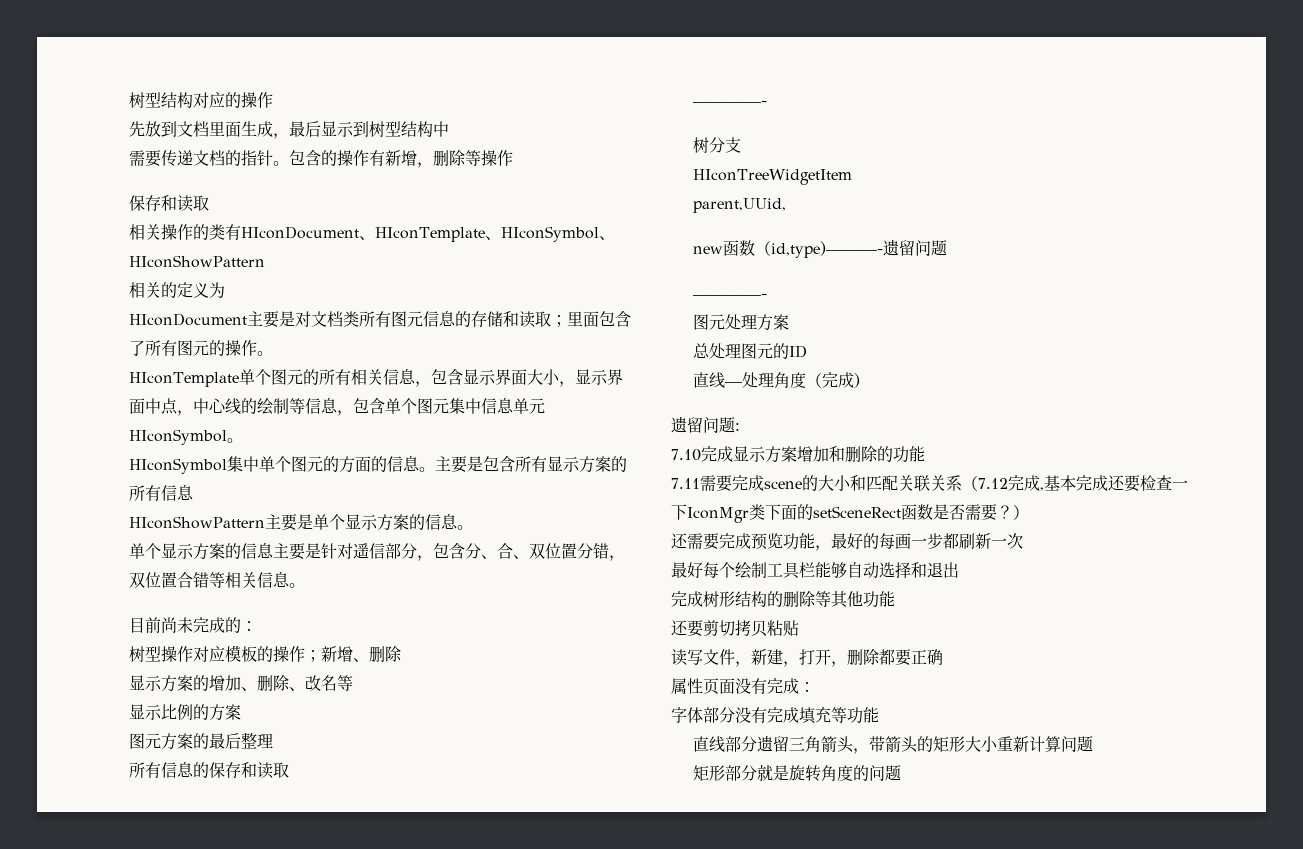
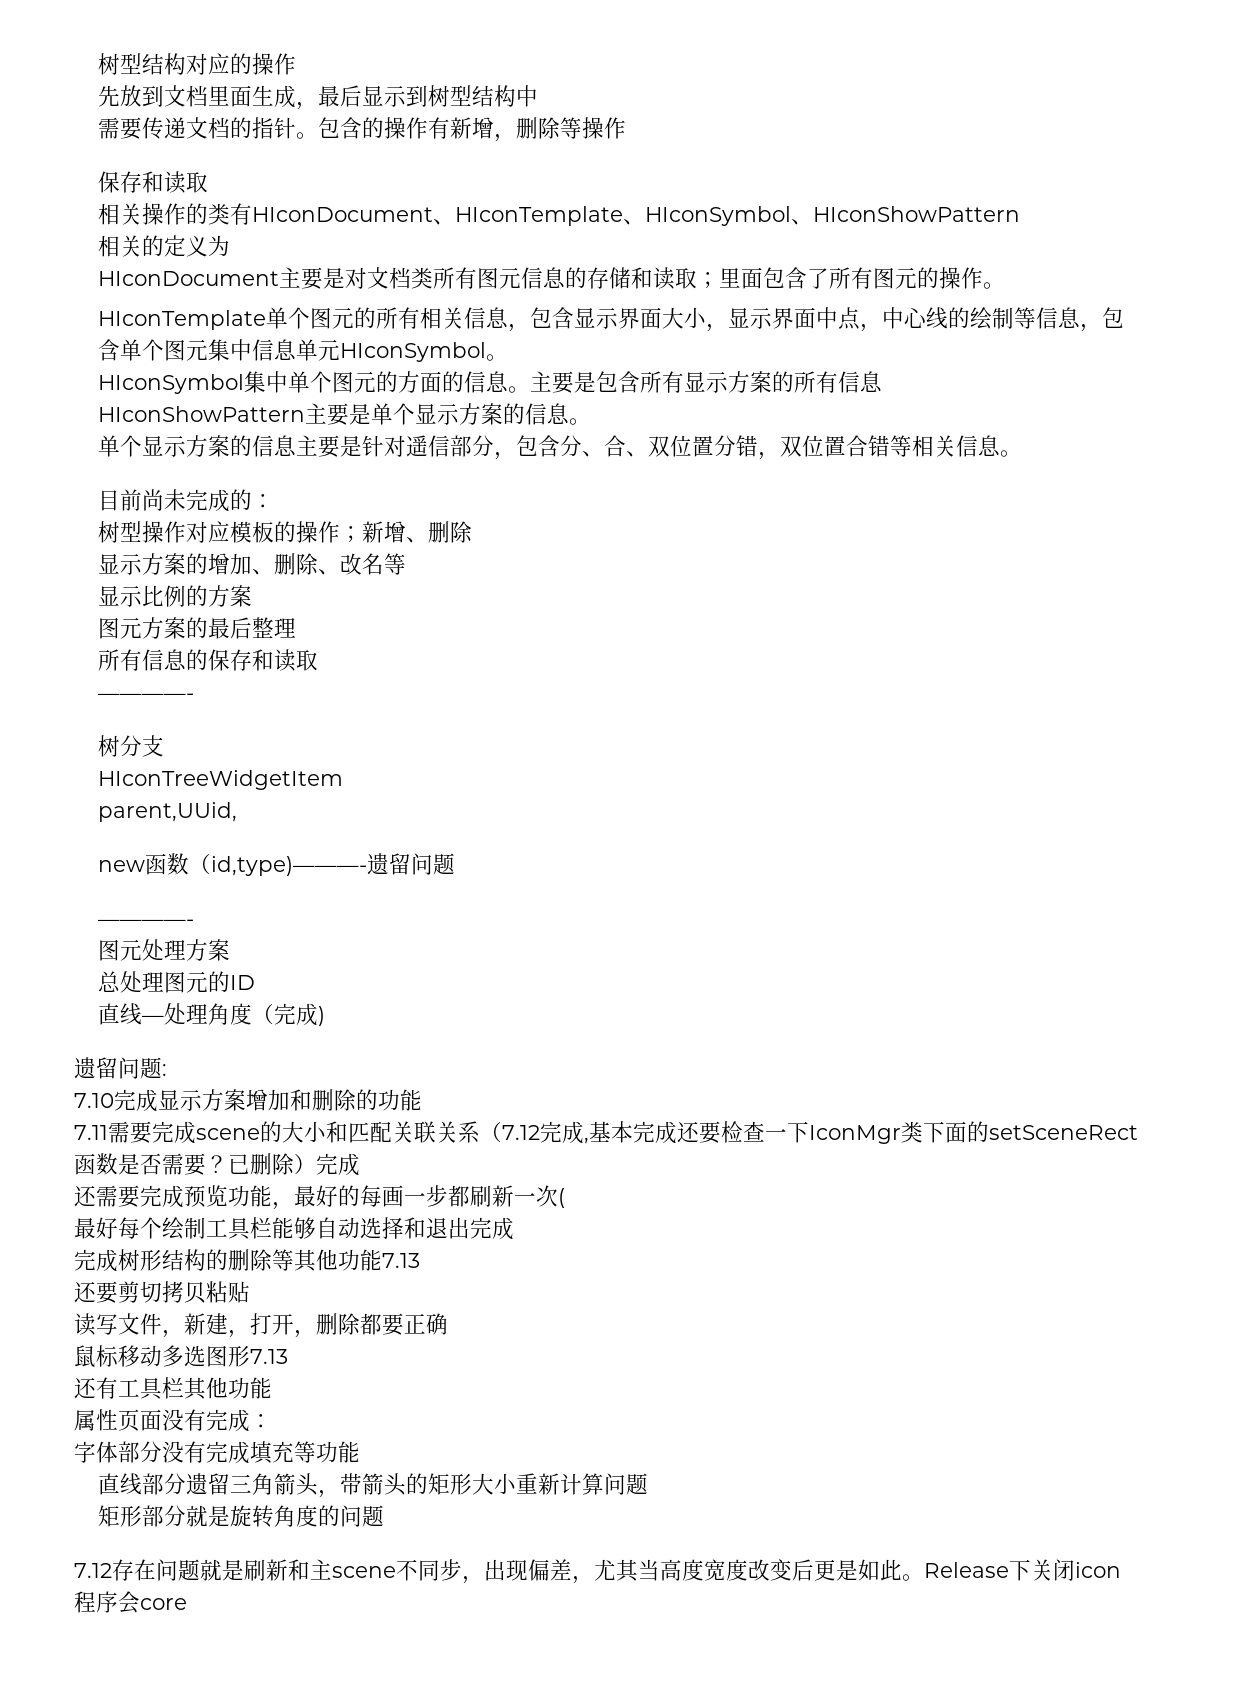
- 7.11需要完成scene的大小和匹配关联关系（7.12完成,基本完成还要检查一下IconMgr类下面的setSceneRect函数是否需要？）
+ 7.11需要完成scene的大小和匹配关联关系（7.12完成,基本完成还要检查一下IconMgr类下面的setSceneRect函数是否需要？已删除）完成
- 还需要完成预览功能，最好的每画一步都刷新一次
+ 还需要完成预览功能，最好的每画一步都刷新一次(
- 最好每个绘制工具栏能够自动选择和退出
+ 最好每个绘制工具栏能够自动选择和退出完成
- 完成树形结构的删除等其他功能
+ 完成树形结构的删除等其他功能7.13
+ 鼠标移动多选图形7.13
+ 还有工具栏其他功能
+ 7.12存在问题就是刷新和主scene不同步，出现偏差，尤其当高度宽度改变后更是如此。Release下关闭icon程序会core

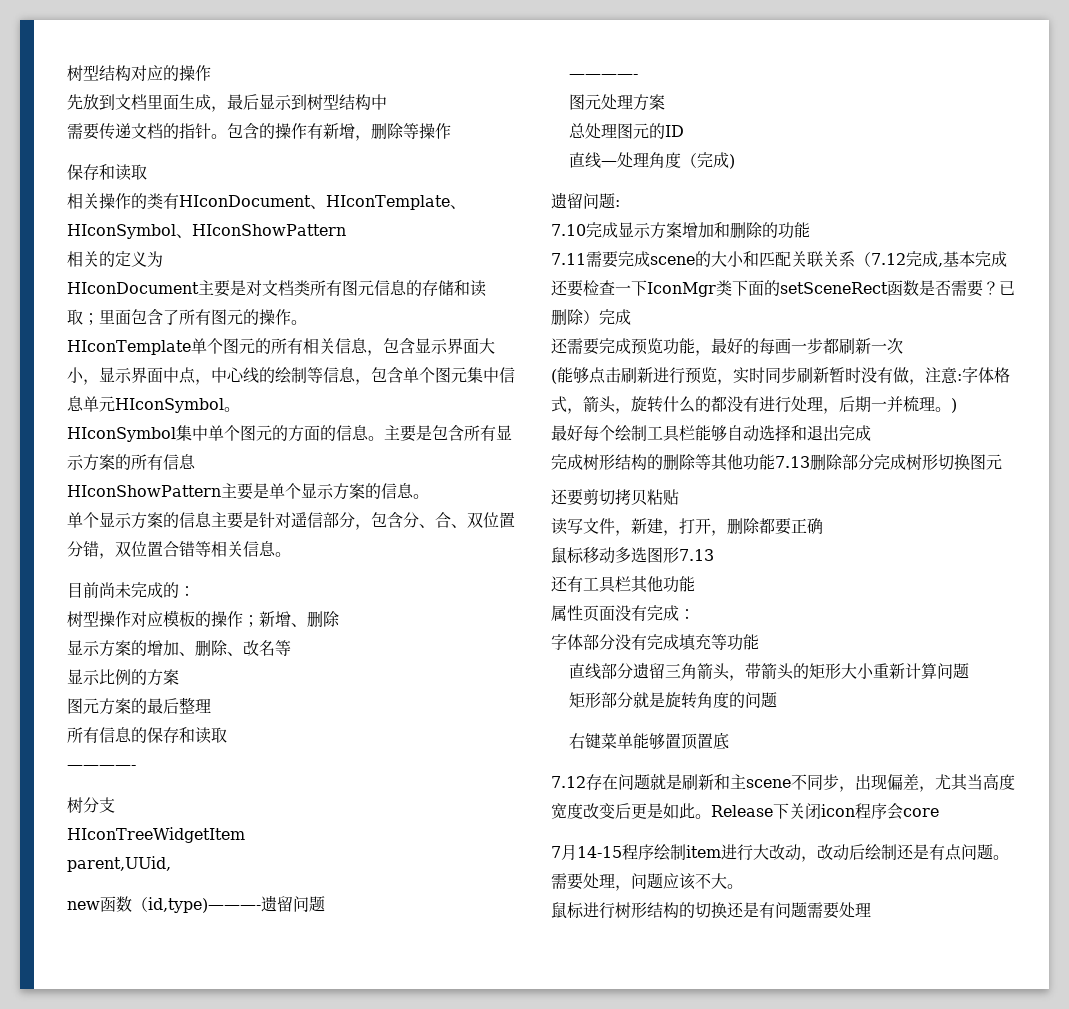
- 还需要完成预览功能，最好的每画一步都刷新一次(
+ 还需要完成预览功能，最好的每画一步都刷新一次
+ (能够点击刷新进行预览，实时同步刷新暂时没有做，注意:字体格式，箭头，旋转什么的都没有进行处理，后期一并梳理。)
- 完成树形结构的删除等其他功能7.13
+ 完成树形结构的删除等其他功能7.13删除部分完成树形切换图元
+ 右键菜单能够置顶置底
+ 7月14-15程序绘制item进行大改动，改动后绘制还是有点问题。需要处理，问题应该不大。
+ 鼠标进行树形结构的切换还是有问题需要处理

